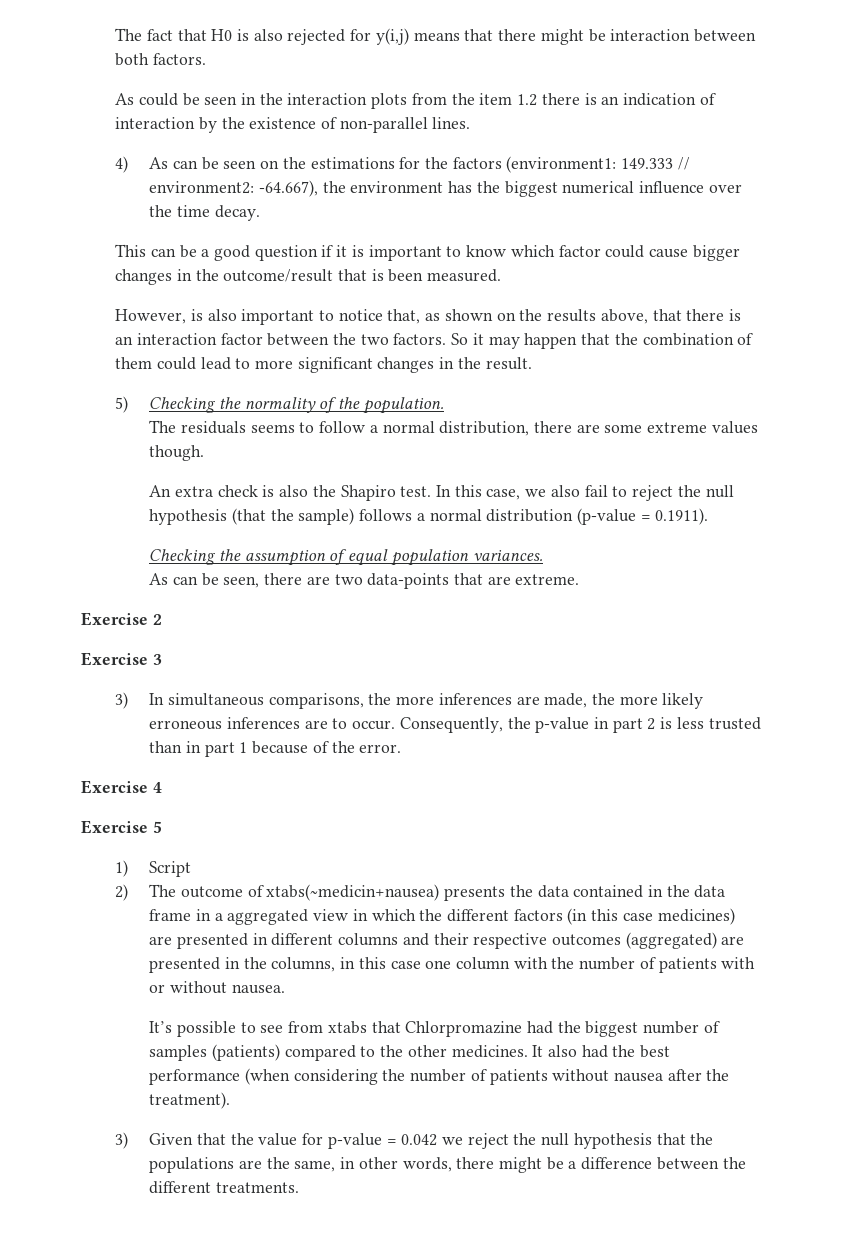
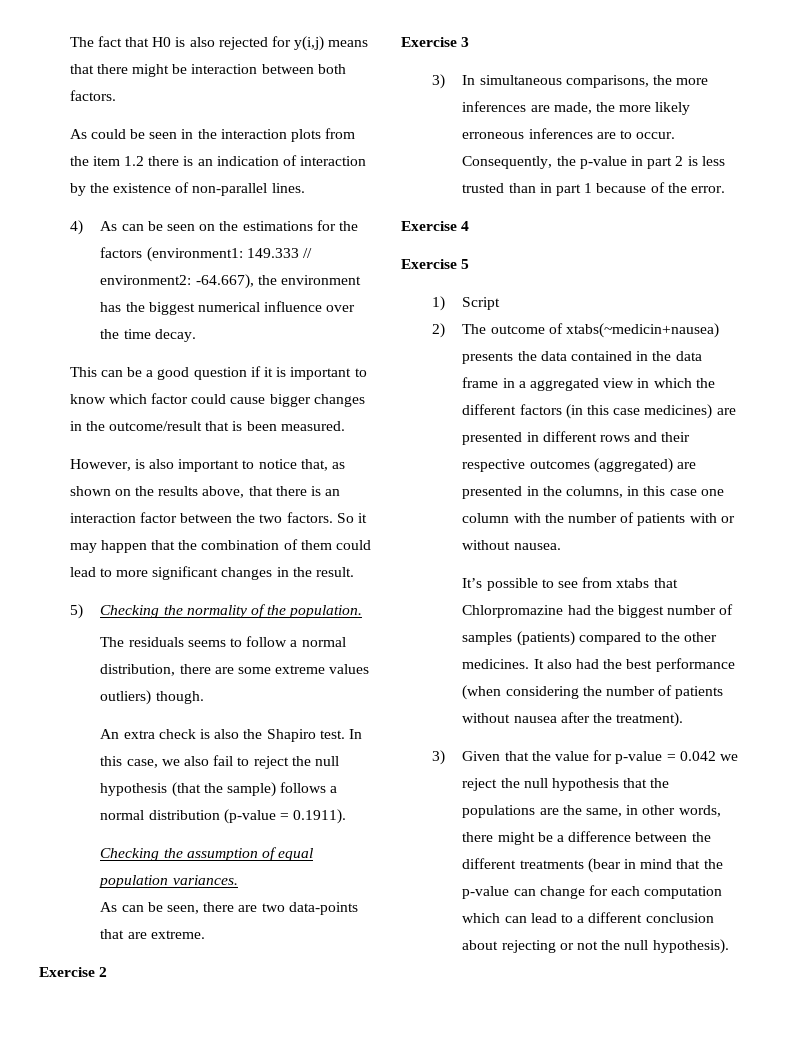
- The residuals seems to follow a normal distribution, there are some extreme values though.
+ The residuals seems to follow a normal distribution, there are some extreme values outliers) though.
- 2) The outcome of xtabs(~medicin+nausea) presents the data contained in the data frame in a aggregated view in which the different factors (in this case medicines) are presented in different columns and their respective outcomes (aggregated) are presented in the columns, in this case one column with the number of patients with or without nausea.
+ 2) The outcome of xtabs(~medicin+nausea) presents the data contained in the data frame in a aggregated view in which the different factors (in this case medicines) are presented in different rows and their respective outcomes (aggregated) are presented in the columns, in this case one column with the number of patients with or without nausea.
- 3) Given that the value for p-value = 0.042 we reject the null hypothesis that the populations are the same, in other words, there might be a difference between the different treatments.
+ 3) Given that the value for p-value = 0.042 we reject the null hypothesis that the populations are the same, in other words, there might be a difference between the different treatments (bear in mind that the p-value can change for each computation which can lead to a different conclusion about rejecting or not the null hypothesis).

